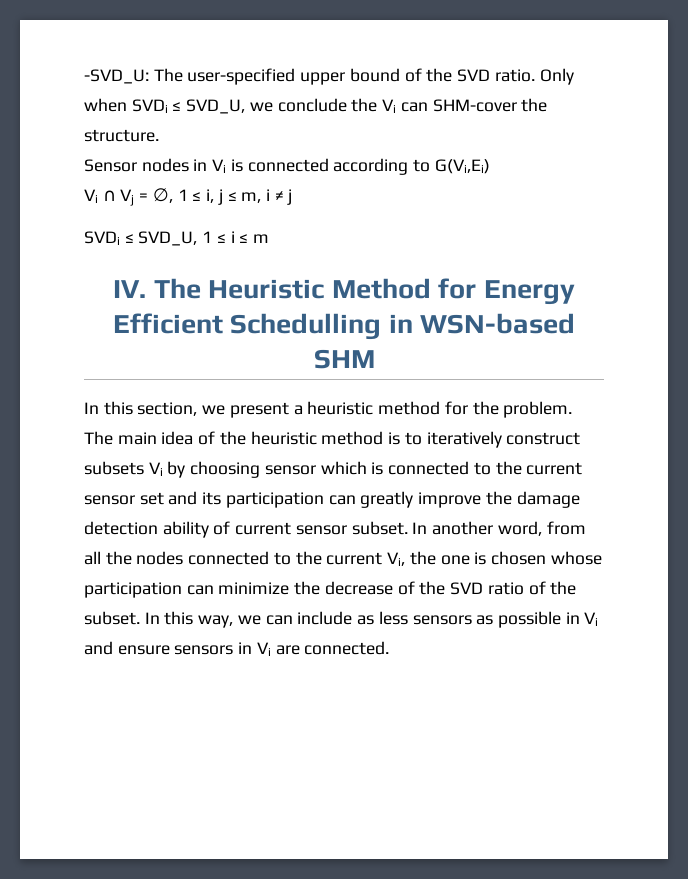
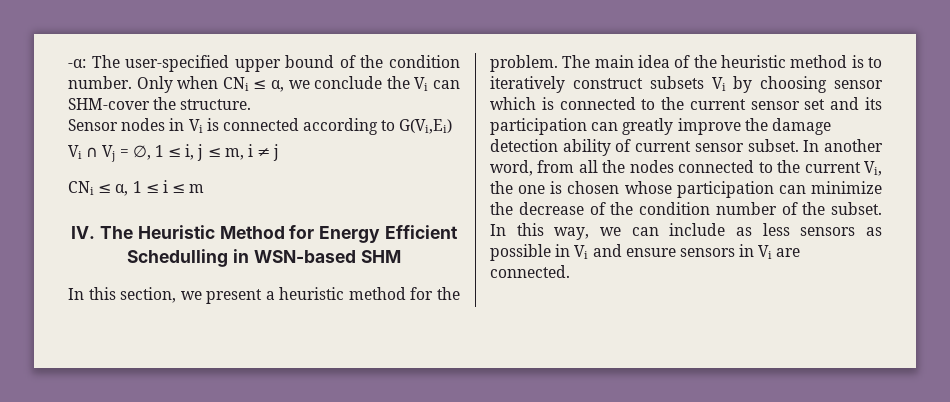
- -SVD_U: The user-specified upper bound of the SVD ratio. Only when SVDi ≤ SVD_U, we conclude the Vi can SHM-cover the structure.
+ -α: The user-specified upper bound of the condition number. Only when CNi ≤ α, we conclude the Vi can SHM-cover the structure.
- SVDi ≤ SVD_U, 1 ≤ i ≤ m
+ CNi ≤ α, 1 ≤ i ≤ m
- In another word, from all the nodes connected to the current Vi, the one is chosen whose participation can minimize the decrease of the SVD ratio of the subset.
+ In another word, from all the nodes connected to the current Vi, the one is chosen whose participation can minimize the decrease of the condition number of the subset.

